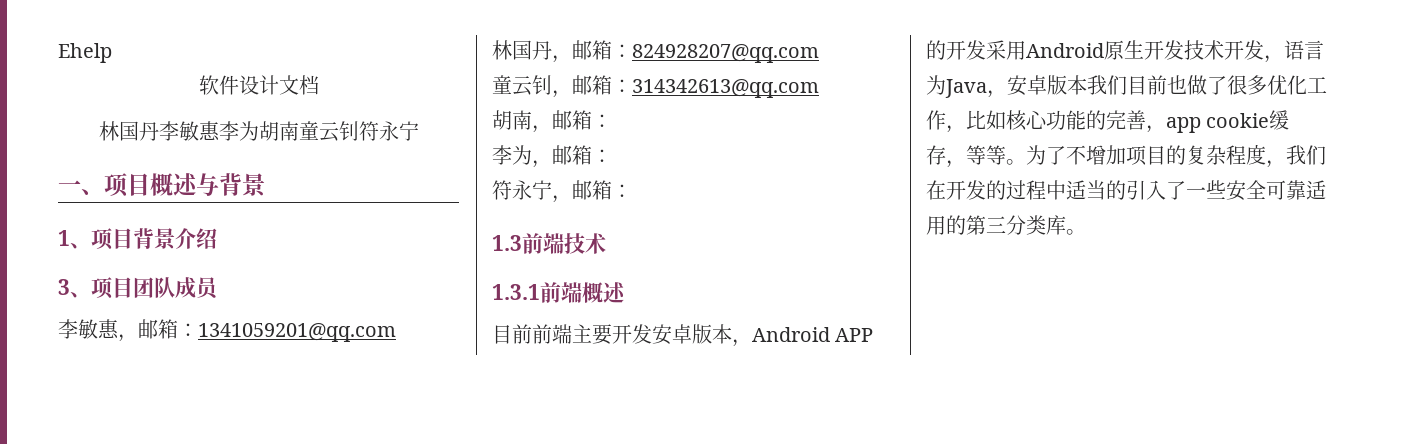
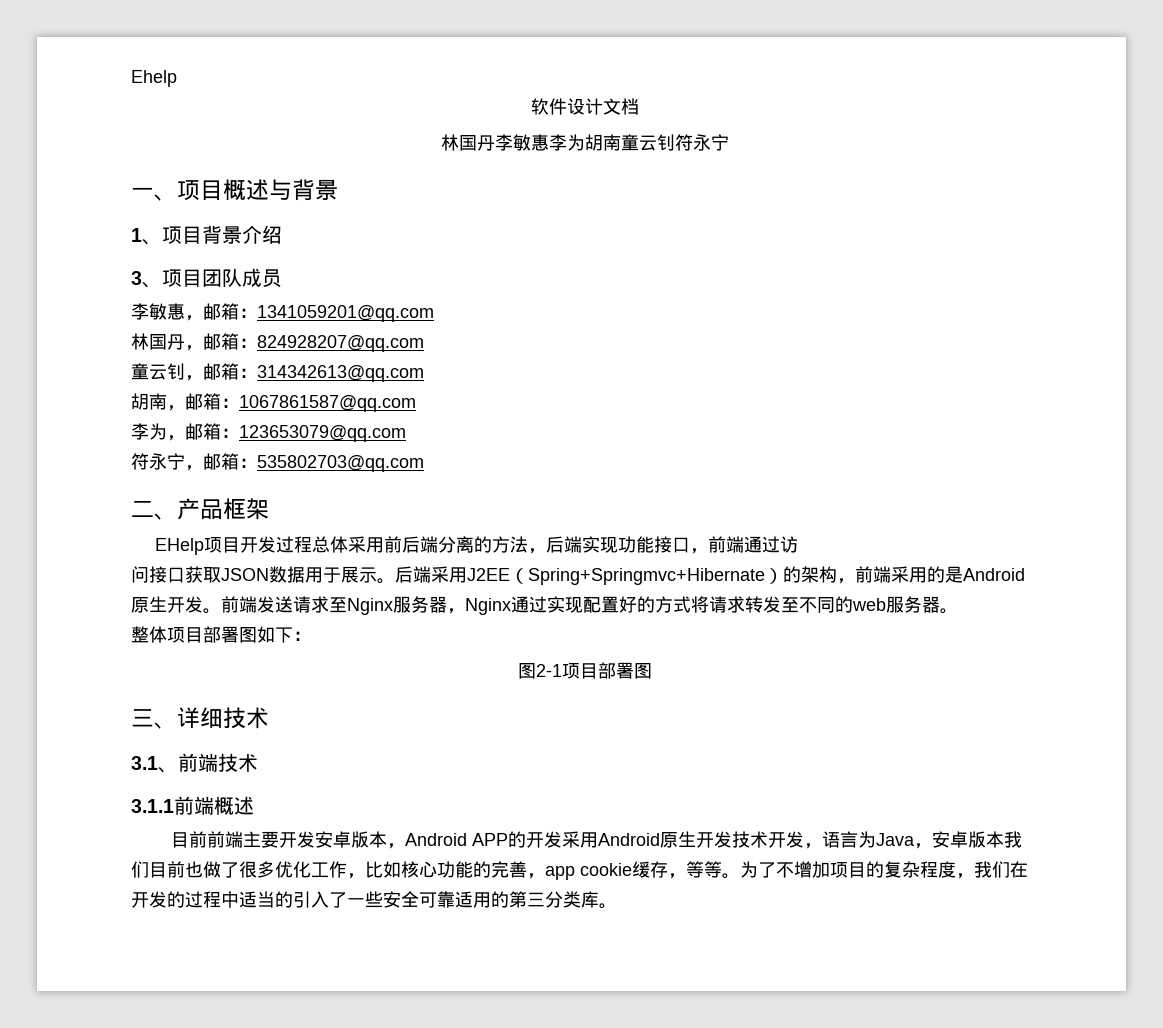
- 胡南，邮箱：
+ 胡南，邮箱：1067861587@qq.com
- 李为，邮箱：
+ 李为，邮箱：123653079@qq.com
- 符永宁，邮箱：
- 1.3前端技术
+ 符永宁，邮箱：535802703@qq.com
+ 二、产品框架
+ EHelp项目开发过程总体采用前后端分离的方法，后端实现功能接口，前端通过访
+ 问接口获取JSON数据用于展示。后端采用J2EE（Spring+Springmvc+Hibernate）的架构，前端采用的是Android原生开发。前端发送请求至Nginx服务器，Nginx通过实现配置好的方式将请求转发至不同的web服务器。
+ 整体项目部署图如下：
+ 图2-1项目部署图
+ 三、详细技术
+ 3.1、前端技术
- 1.3.1前端概述
+ 3.1.1前端概述

